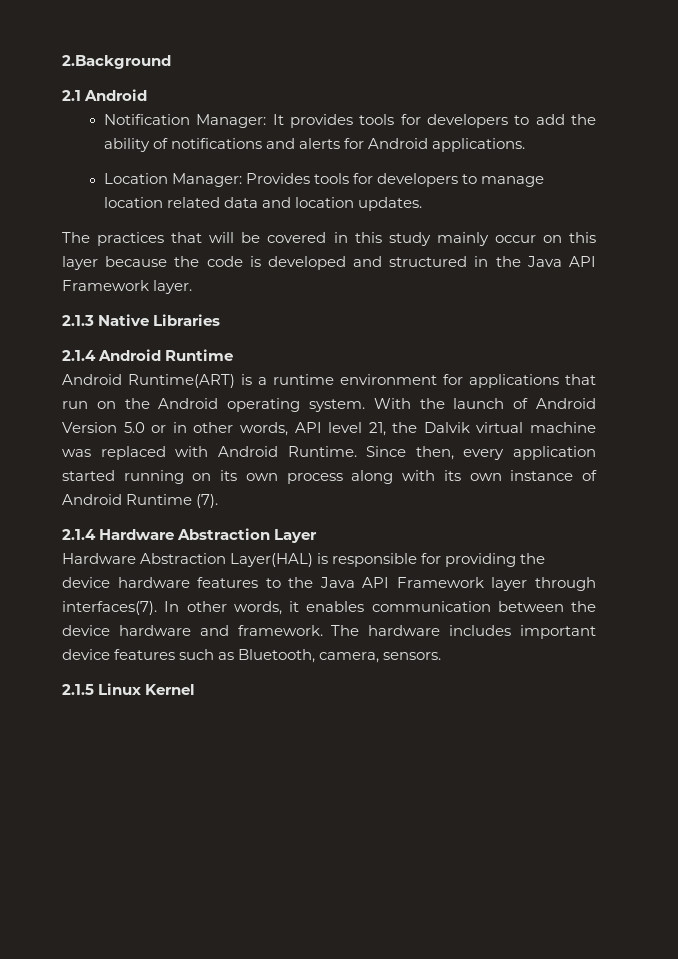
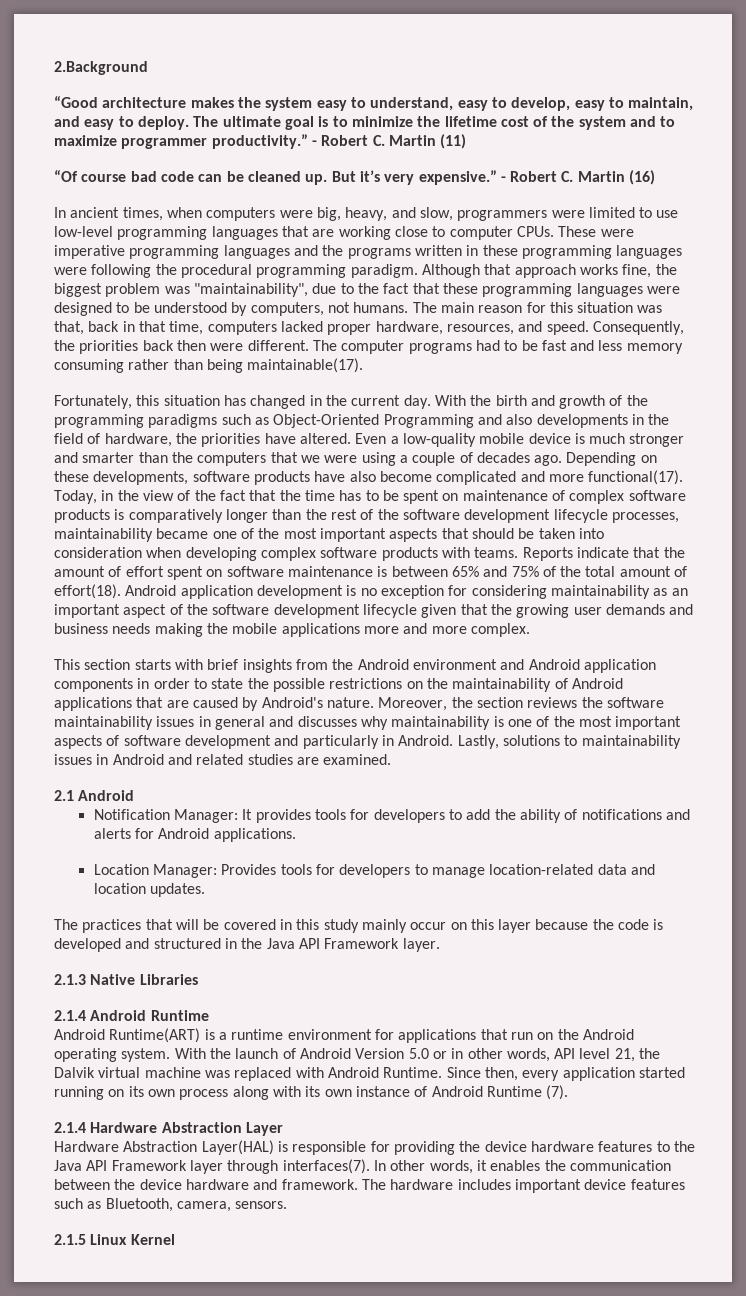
+ “Good architecture makes the system easy to understand, easy to develop, easy to maintain, and easy to deploy. The ultimate goal is to minimize the lifetime cost of the system and to maximize programmer productivity.” - Robert C. Martin (11)
+ “Of course bad code can be cleaned up. But it’s very expensive.” - Robert C. Martin (16)
+ In ancient times, when computers were big, heavy, and slow, programmers were limited to use low-level programming languages that are working close to computer CPUs. These were imperative programming languages and the programs written in these programming languages were following the procedural programming paradigm. Although that approach works fine, the biggest problem was "maintainability", due to the fact that these programming languages were designed to be understood by computers, not humans. The main reason for this situation was that, back in that time, computers lacked proper hardware, resources, and speed. Consequently, the priorities back then were different. The computer programs had to be fast and less memory consuming rather than being maintainable(17).
+ Fortunately, this situation has changed in the current day. With the birth and growth of the programming paradigms such as Object-Oriented Programming and also developments in the field of hardware, the priorities have altered. Even a low-quality mobile device is much stronger and smarter than the computers that we were using a couple of decades ago. Depending on these developments, software products have also become complicated and more functional(17). Today, in the view of the fact that the time has to be spent on maintenance of complex software products is comparatively longer than the rest of the software development lifecycle processes, maintainability became one of the most important aspects that should be taken into consideration when developing complex software products with teams. Reports indicate that the amount of effort spent on software maintenance is between 65% and 75% of the total amount of effort(18). Android application development is no exception for considering maintainability as an important aspect of the software development lifecycle given that the growing user demands and business needs making the mobile applications more and more complex.
+ This section starts with brief insights from the Android environment and Android application components in order to state the possible restrictions on the maintainability of Android applications that are caused by Android's nature. Moreover, the section reviews the software maintainability issues in general and discusses why maintainability is one of the most important aspects of software development and particularly in Android. Lastly, solutions to maintainability issues in Android and related studies are examined.
- Location Manager: Provides tools for developers to manage location related data and location updates.
+ Location Manager: Provides tools for developers to manage location-related data and location updates.
- In other words, it enables communication between the device hardware and framework.
+ In other words, it enables the communication between the device hardware and framework.

